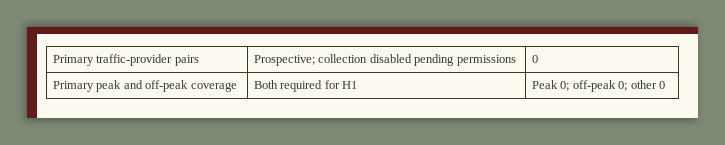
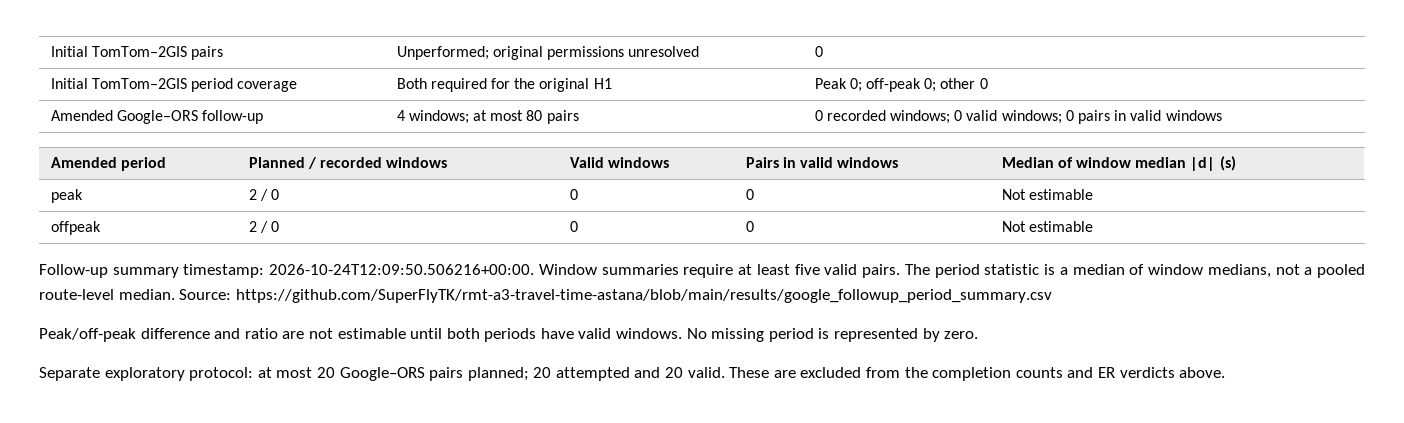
- Primary traffic-provider pairs | Prospective; collection disabled pending permissions | 0
- Primary peak and off-peak coverage | Both required for H1 | Peak 0; off-peak 0; other 0
+ Initial TomTom–2GIS pairs | Unperformed; original permissions unresolved | 0
+ Initial TomTom–2GIS period coverage | Both required for the original H1 | Peak 0; off-peak 0; other 0
+ Amended Google–ORS follow-up | 4 windows; at most 80 pairs | 0 recorded windows; 0 valid windows; 0 pairs in valid windows
+ Amended period | Planned / recorded windows | Valid windows | Pairs in valid windows | Median of window median |d| (s)
+ peak | 2 / 0 | 0 | 0 | Not estimable
+ offpeak | 2 / 0 | 0 | 0 | Not estimable
+ Follow-up summary timestamp: 2026-10-24T12:09:50.506216+00:00. Window summaries require at least five valid pairs. The period statistic is a median of window medians, not a pooled route-level median. Source: https://github.com/SuperFlyTK/rmt-a3-travel-time-astana/blob/main/results/google_followup_period_summary.csv
+ Peak/off-peak difference and ratio are not estimable until both periods have valid windows. No missing period is represented by zero.
+ Separate exploratory protocol: at most 20 Google–ORS pairs planned; 20 attempted and 20 valid. These are excluded from the completion counts and ER verdicts above.

